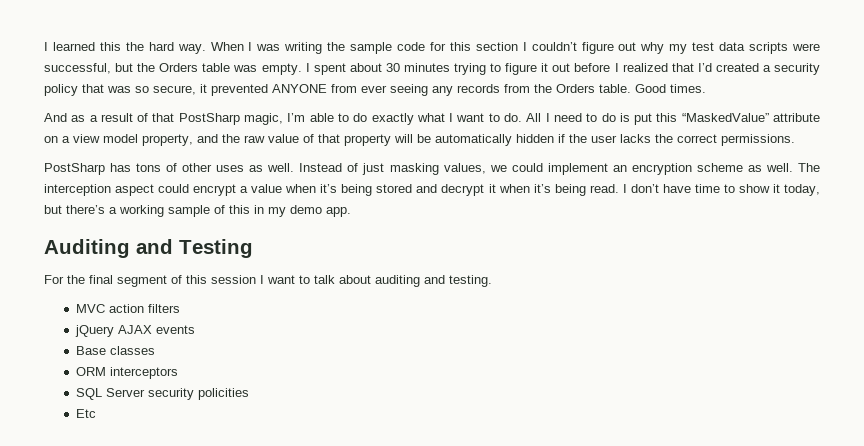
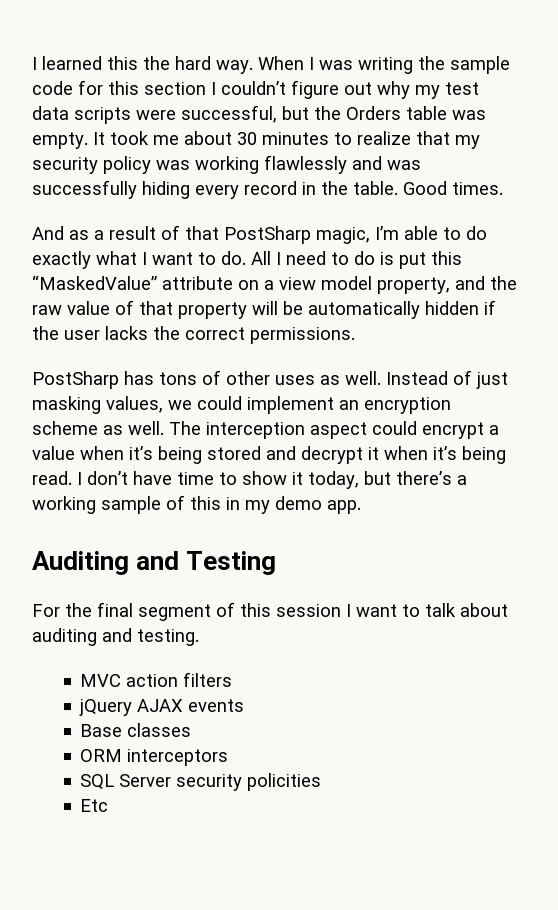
- I spent about 30 minutes trying to figure it out before I realized that I’d created a security policy that was so secure, it prevented ANYONE from ever seeing any records from the Orders table.
+ It took me about 30 minutes to realize that my security policy was working flawlessly and was successfully hiding every record in the table.

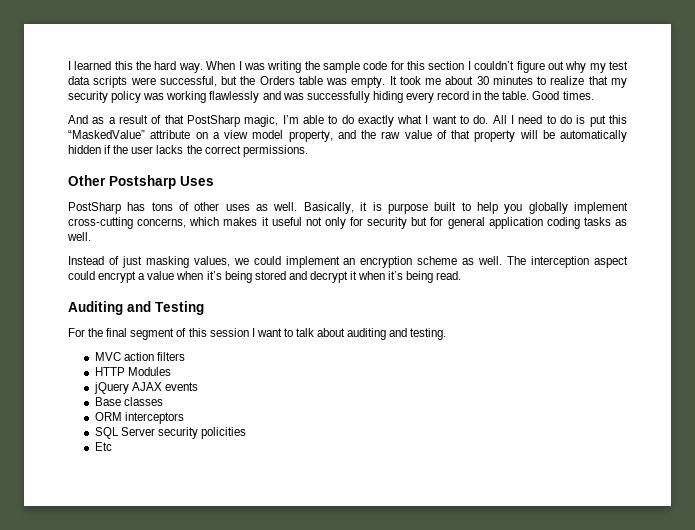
+ Other Postsharp Uses
- PostSharp has tons of other uses as well. Instead of just masking values, we could implement an encryption scheme as well.
+ PostSharp has tons of other uses as well. Basically, it is purpose built to help you globally implement cross-cutting concerns, which makes it useful not only for security but for general application coding tasks as well.
+ Instead of just masking values, we could implement an encryption scheme as well.
- I don’t have time to show it today, but there’s a working sample of this in my demo app.
+ HTTP Modules

